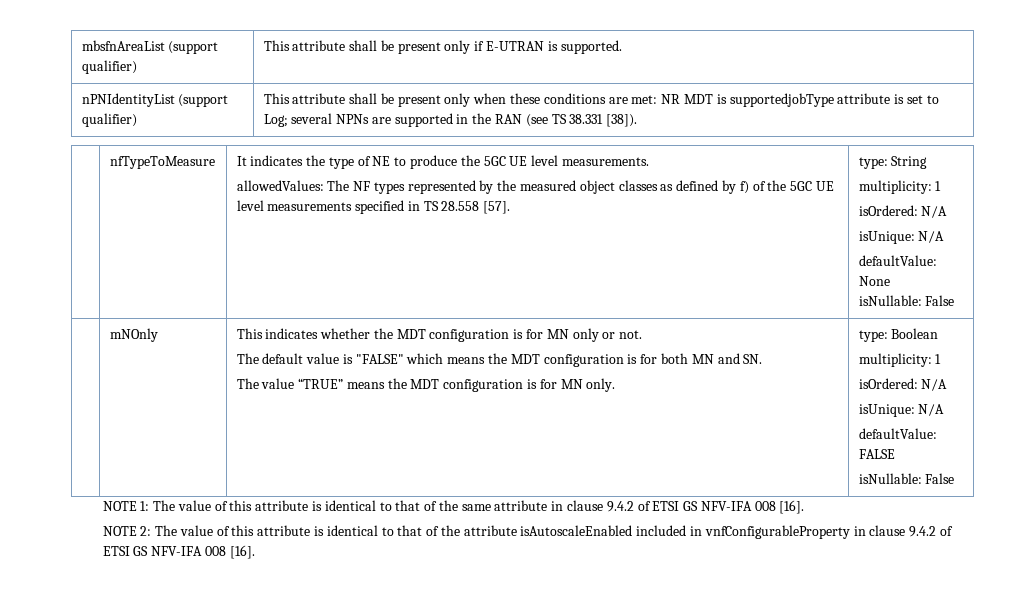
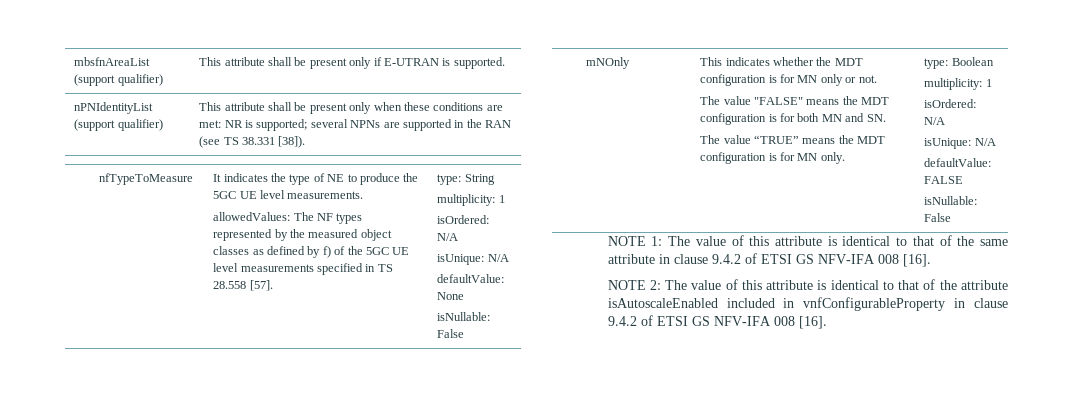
- nPNIdentityList (support qualifier) | This attribute shall be present only when these conditions are met: NR MDT is supportedjobType attribute is set to Log; several NPNs are supported in the RAN (see TS 38.331 [38]).
+ nPNIdentityList (support qualifier) | This attribute shall be present only when these conditions are met: NR is supported; several NPNs are supported in the RAN (see TS 38.331 [38]).
- The default value is "FALSE" which means the MDT configuration is for both MN and SN.
+ The value "FALSE" means the MDT configuration is for both MN and SN.

